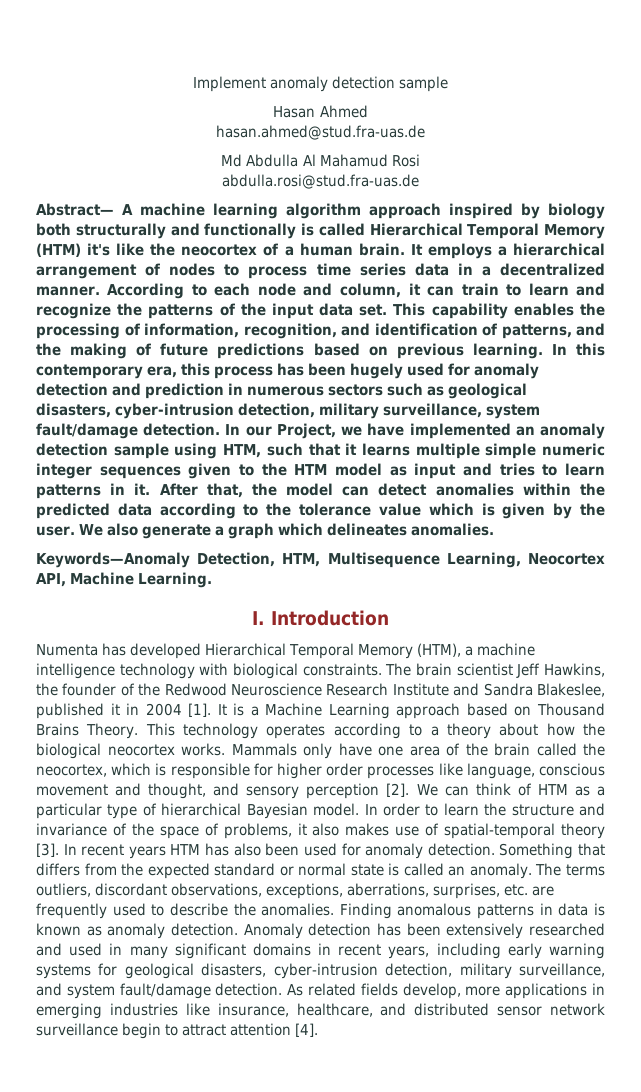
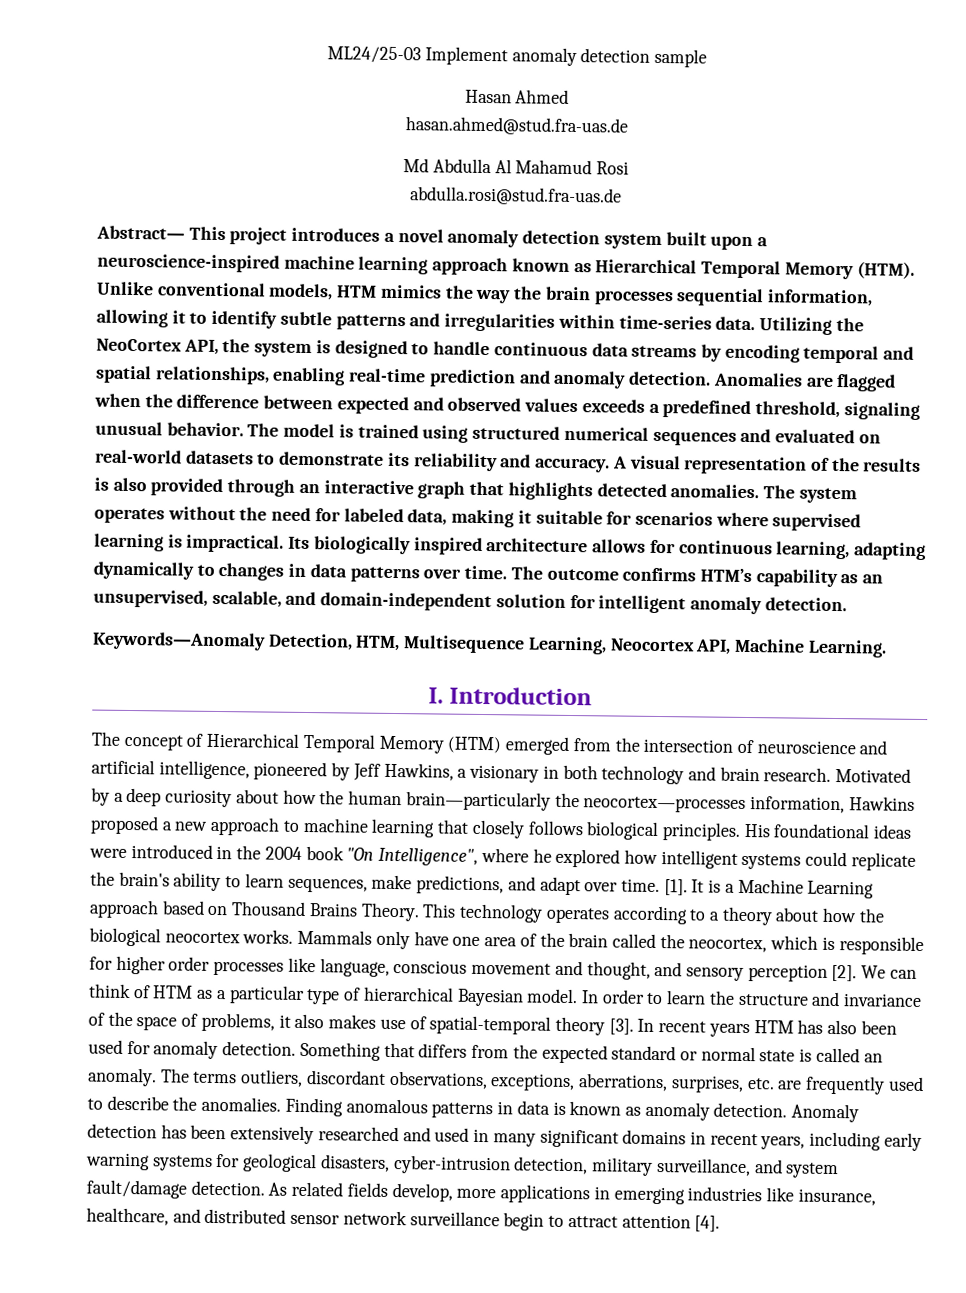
- Implement anomaly detection sample
+ ML24/25-03 Implement anomaly detection sample
- Abstract— A machine learning algorithm approach inspired by biology both structurally and functionally is called Hierarchical Temporal Memory (HTM) it's like the neocortex of a human brain. It employs a hierarchical arrangement of nodes to process time series data in a decentralized manner. According to each node and column, it can train to learn and recognize the patterns of the input data set. This capability enables the processing of information, recognition, and identification of patterns, and the making of future predictions based on previous learning. In this contemporary era, this process has been hugely used for anomaly detection and prediction in numerous sectors such as geological disasters, cyber-intrusion detection, military surveillance, system fault/damage detection. In our Project, we have implemented an anomaly detection sample using HTM, such that it learns multiple simple numeric integer sequences given to the HTM model as input and tries to learn patterns in it. After that, the model can detect anomalies within the predicted data according to the tolerance value which is given by the user. We also generate a graph which delineates anomalies.
+ Abstract— This project introduces a novel anomaly detection system built upon a neuroscience-inspired machine learning approach known as Hierarchical Temporal Memory (HTM). Unlike conventional models, HTM mimics the way the brain processes sequential information, allowing it to identify subtle patterns and irregularities within time-series data. Utilizing the NeoCortex API, the system is designed to handle continuous data streams by encoding temporal and spatial relationships, enabling real-time prediction and anomaly detection. Anomalies are flagged when the difference between expected and observed values exceeds a predefined threshold, signaling unusual behavior. The model is trained using structured numerical sequences and evaluated on real-world datasets to demonstrate its reliability and accuracy. A visual representation of the results is also provided through an interactive graph that highlights detected anomalies. The system operates without the need for labeled data, making it suitable for scenarios where supervised learning is impractical. Its biologically inspired architecture allows for continuous learning, adapting dynamically to changes in data patterns over time. The outcome confirms HTM’s capability as an unsupervised, scalable, and domain-independent solution for intelligent anomaly detection.
- Numenta has developed Hierarchical Temporal Memory (HTM), a machine intelligence technology with biological constraints. The brain scientist Jeff Hawkins, the founder of the Redwood Neuroscience Research Institute and Sandra Blakeslee, published it in 2004 [1].
+ The concept of Hierarchical Temporal Memory (HTM) emerged from the intersection of neuroscience and artificial intelligence, pioneered by Jeff Hawkins, a visionary in both technology and brain research. Motivated by a deep curiosity about how the human brain—particularly the neocortex—processes information, Hawkins proposed a new approach to machine learning that closely follows biological principles. His foundational ideas were introduced in the 2004 book "On Intelligence", where he explored how intelligent systems could replicate the brain's ability to learn sequences, make predictions, and adapt over time. [1].

